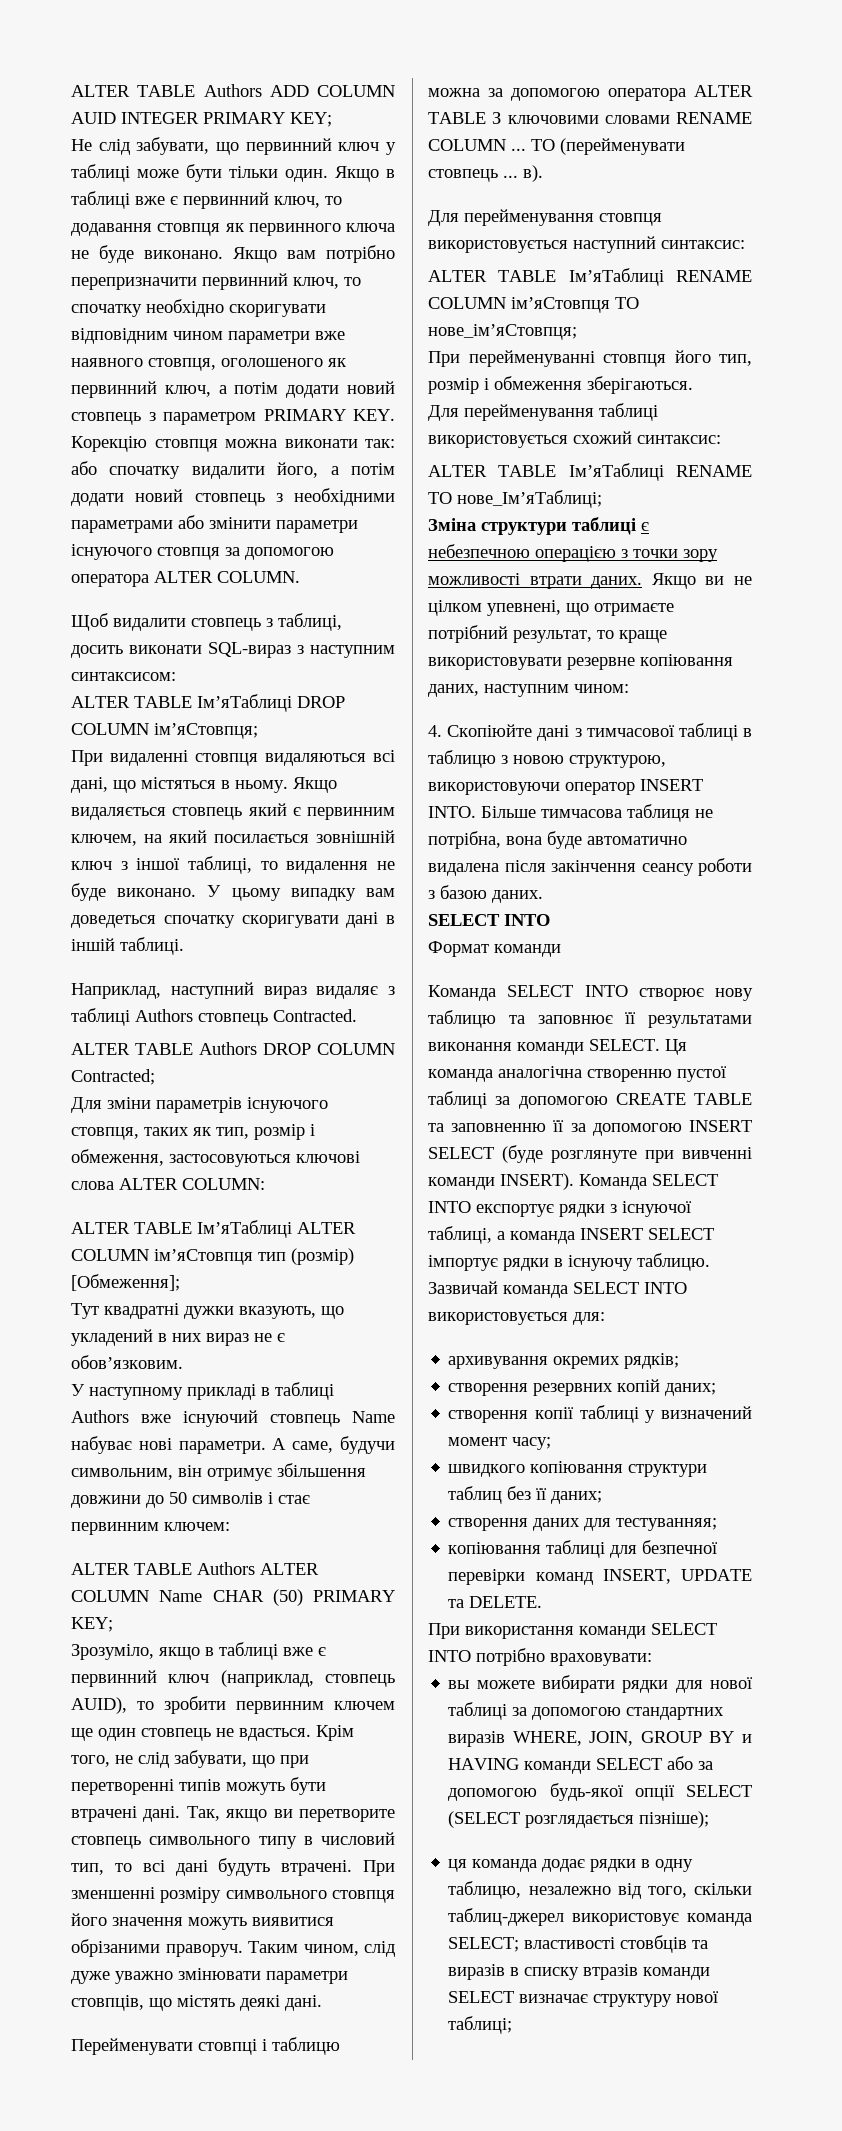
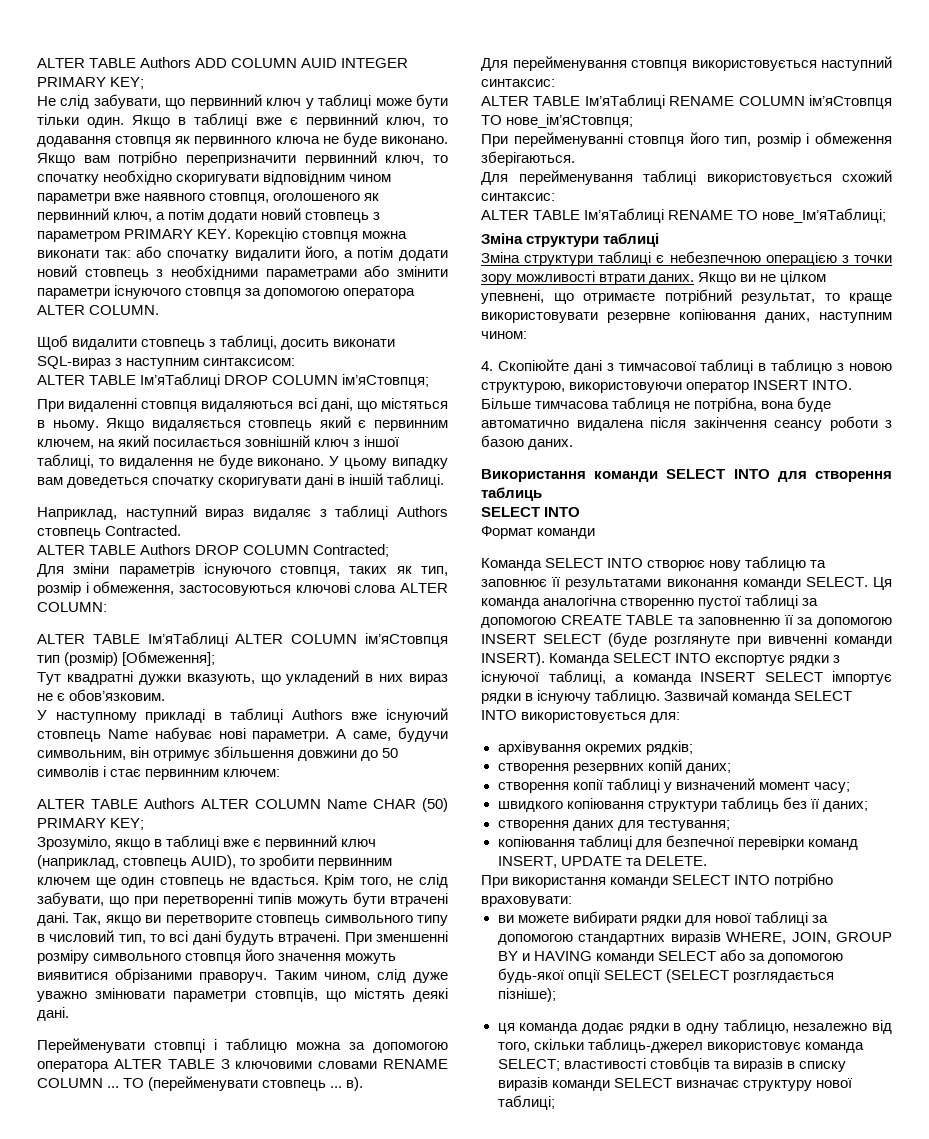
  ALTER TABLE Ім’яТаблиці RENAME TO нове_Ім’яТаблиці;
+ Зміна структури таблиці
+ Використання команди SELECT INTO для створення таблиць
- архивування окремих рядків;
+ архівування окремих рядків;
- швидкого копіювання структури таблиц без її даних;
+ швидкого копіювання структури таблиць без її даних;
- створення даних для тестуванняя;
+ створення даних для тестування;
- вы можете вибирати рядки для нової таблиці за допомогою стандартних виразів WHERE, JOIN, GROUP BY и HAVING команди SELECT або за допомогою будь-якої опції SELECT (SELECT розглядається пізніше);
+ ви можете вибирати рядки для нової таблиці за допомогою стандартних виразів WHERE, JOIN, GROUP BY и HAVING команди SELECT або за допомогою будь-якої опції SELECT (SELECT розглядається пізніше);
- ця команда додає рядки в одну таблицю, незалежно від того, скільки таблиц-джерел використовує команда SELECT; властивості стовбців та виразів в списку втразів команди SELECT визначає структуру нової таблиці;
+ ця команда додає рядки в одну таблицю, незалежно від того, скільки таблиць-джерел використовує команда SELECT; властивості стовбців та виразів в списку виразів команди SELECT визначає структуру нової таблиці;

